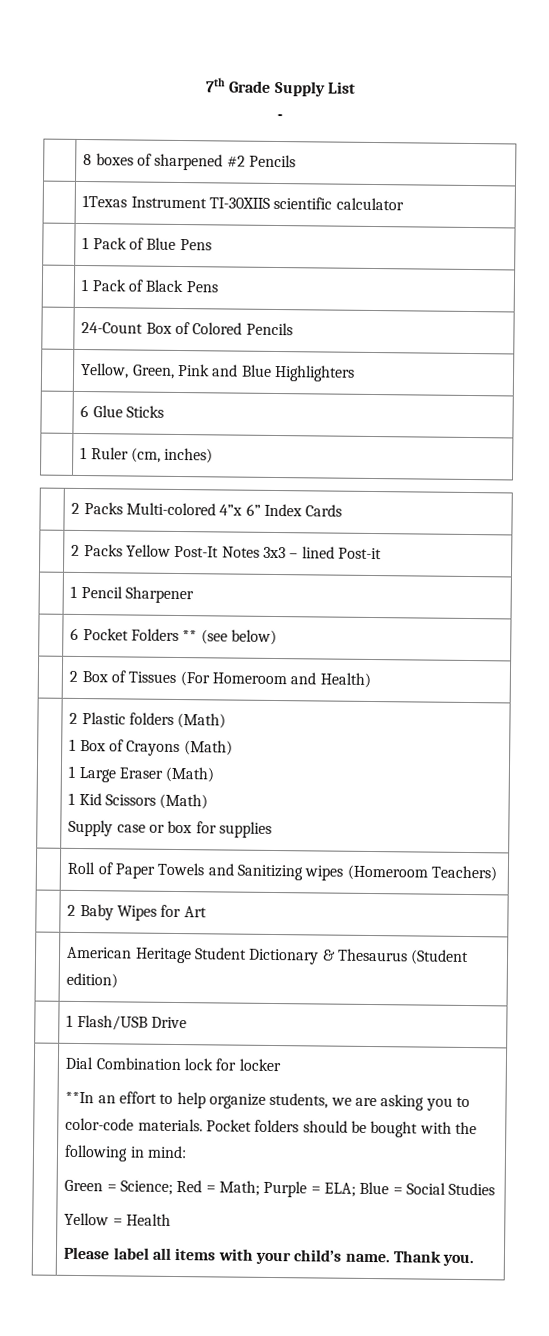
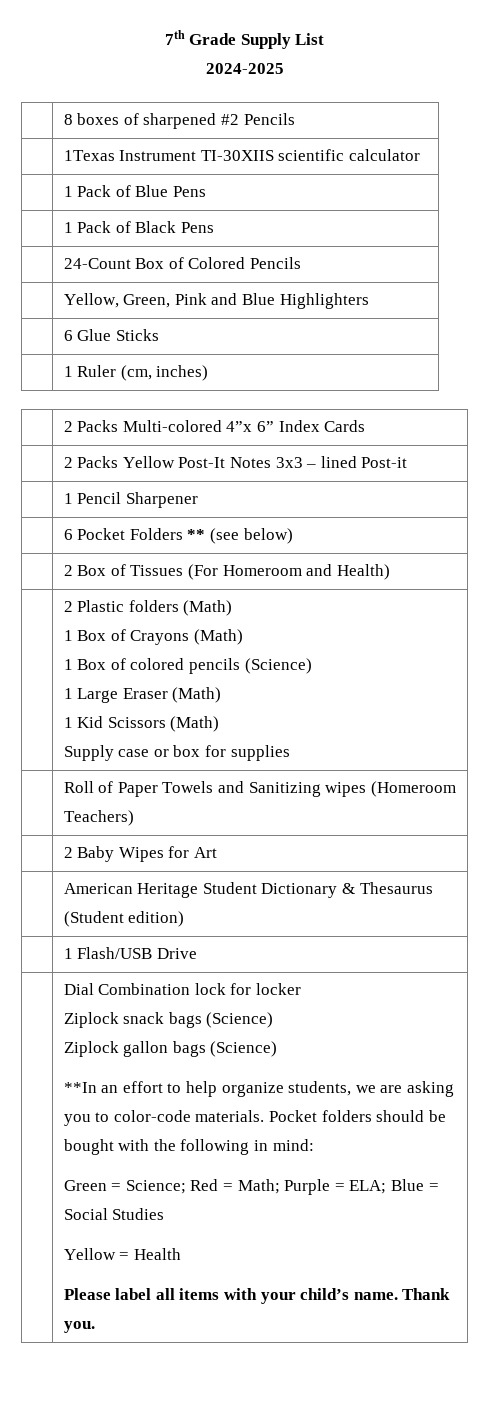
  7th Grade Supply List
- -
+ 2024-2025
  | 2 Plastic folders (Math)
  1 Box of Crayons (Math)
+ 1 Box of colored pencils (Science)
+ Ziplock snack bags (Science)
+ Ziplock gallon bags (Science)

